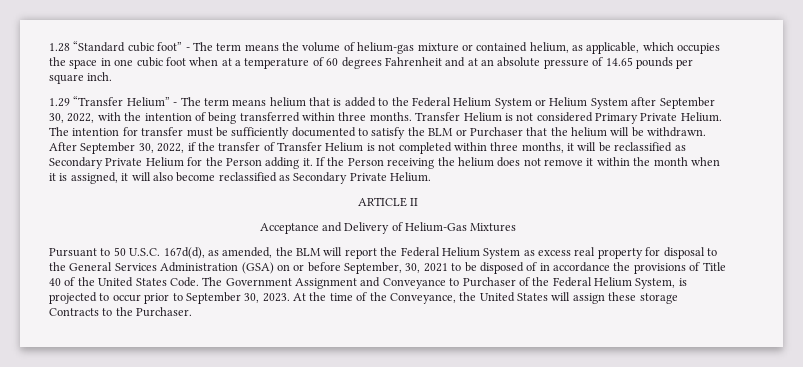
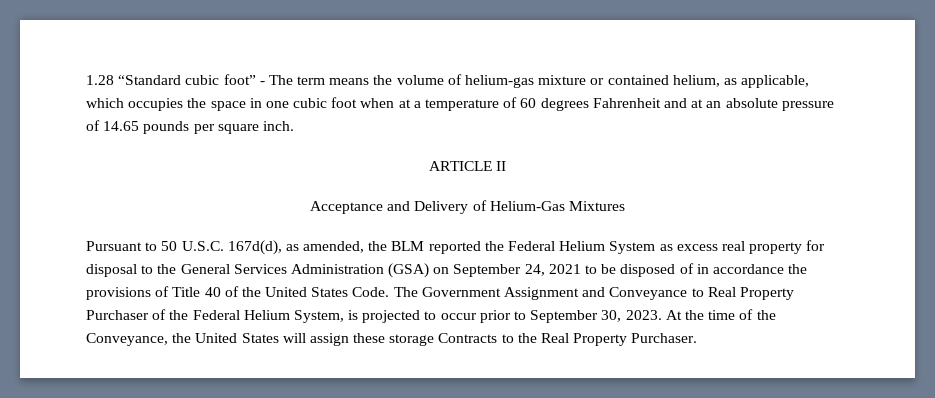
- 1.29 “Transfer Helium” - The term means helium that is added to the Federal Helium System or Helium System after September 30, 2022, with the intention of being transferred within three months. Transfer Helium is not considered Primary Private Helium. The intention for transfer must be sufficiently documented to satisfy the BLM or Purchaser that the helium will be withdrawn. After September 30, 2022, if the transfer of Transfer Helium is not completed within three months, it will be reclassified as Secondary Private Helium for the Person adding it. If the Person receiving the helium does not remove it within the month when it is assigned, it will also become reclassified as Secondary Private Helium.
- Pursuant to 50 U.S.C. 167d(d), as amended, the BLM will report the Federal Helium System as excess real property for disposal to the General Services Administration (GSA) on or before September, 30, 2021 to be disposed of in accordance the provisions of Title 40 of the United States Code.
+ Pursuant to 50 U.S.C. 167d(d), as amended, the BLM reported the Federal Helium System as excess real property for disposal to the General Services Administration (GSA) on September 24, 2021 to be disposed of in accordance the provisions of Title 40 of the United States Code.
- The Government Assignment and Conveyance to Purchaser of the Federal Helium System, is projected to occur prior to September 30, 2023.
+ The Government Assignment and Conveyance to Real Property Purchaser of the Federal Helium System, is projected to occur prior to September 30, 2023.
- At the time of the Conveyance, the United States will assign these storage Contracts to the Purchaser.
+ At the time of the Conveyance, the United States will assign these storage Contracts to the Real Property Purchaser.

